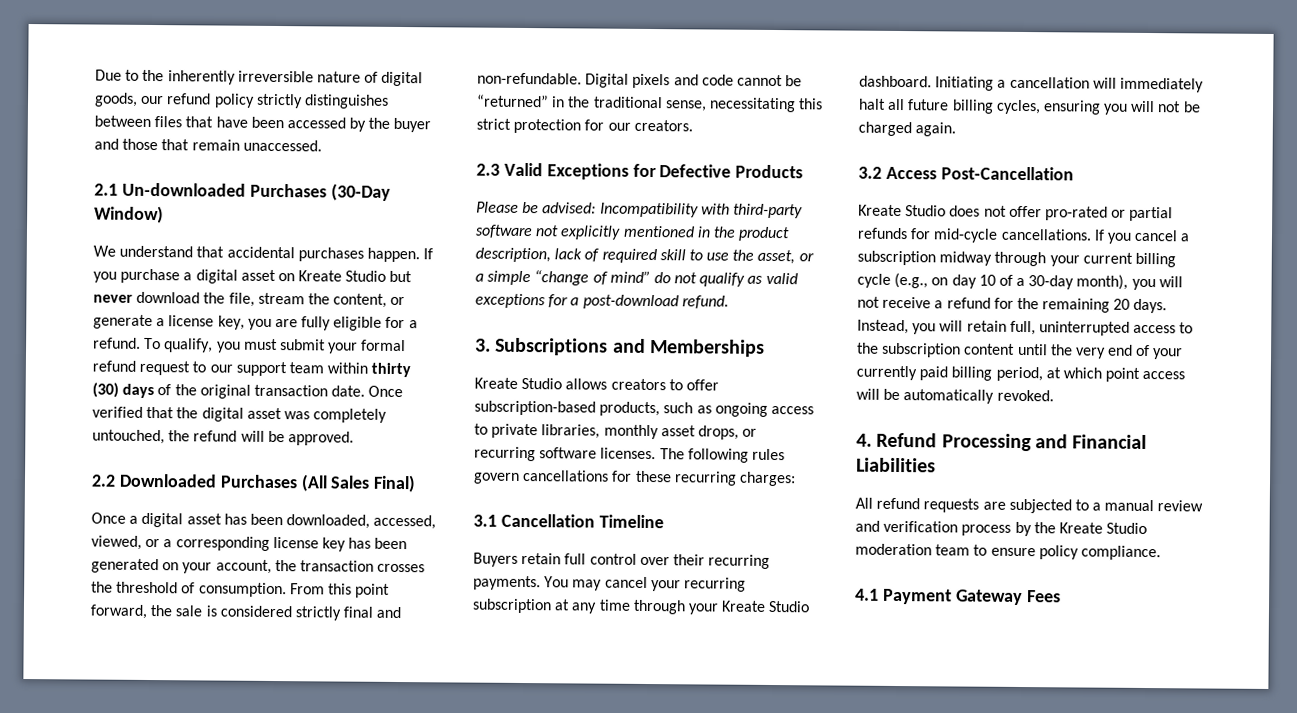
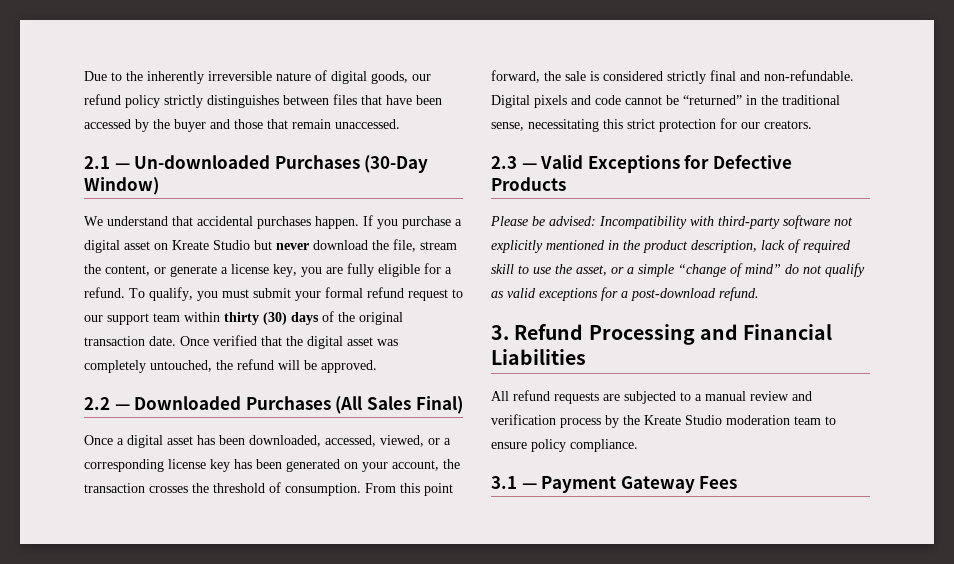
- 2.1 Un-downloaded Purchases (30-Day Window)
+ 2.1 — Un-downloaded Purchases (30-Day Window)
- 2.2 Downloaded Purchases (All Sales Final)
+ 2.2 — Downloaded Purchases (All Sales Final)
- 2.3 Valid Exceptions for Defective Products
+ 2.3 — Valid Exceptions for Defective Products
- 3. Subscriptions and Memberships
- Kreate Studio allows creators to offer subscription-based products, such as ongoing access to private libraries, monthly asset drops, or recurring software licenses. The following rules govern cancellations for these recurring charges:
- 3.1 Cancellation Timeline
- Buyers retain full control over their recurring payments. You may cancel your recurring subscription at any time through your Kreate Studio dashboard. Initiating a cancellation will immediately halt all future billing cycles, ensuring you will not be charged again.
- 3.2 Access Post-Cancellation
- Kreate Studio does not offer pro-rated or partial refunds for mid-cycle cancellations. If you cancel a subscription midway through your current billing cycle (e.g., on day 10 of a 30-day month), you will not receive a refund for the remaining 20 days. Instead, you will retain full, uninterrupted access to the subscription content until the very end of your currently paid billing period, at which point access will be automatically revoked.
- 4. Refund Processing and Financial Liabilities
+ 3. Refund Processing and Financial Liabilities
- 4.1 Payment Gateway Fees
+ 3.1 — Payment Gateway Fees

